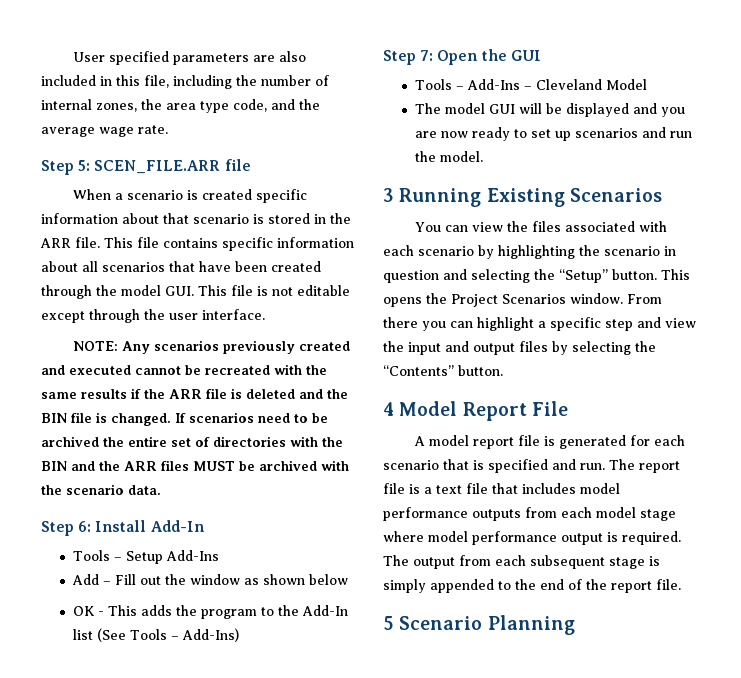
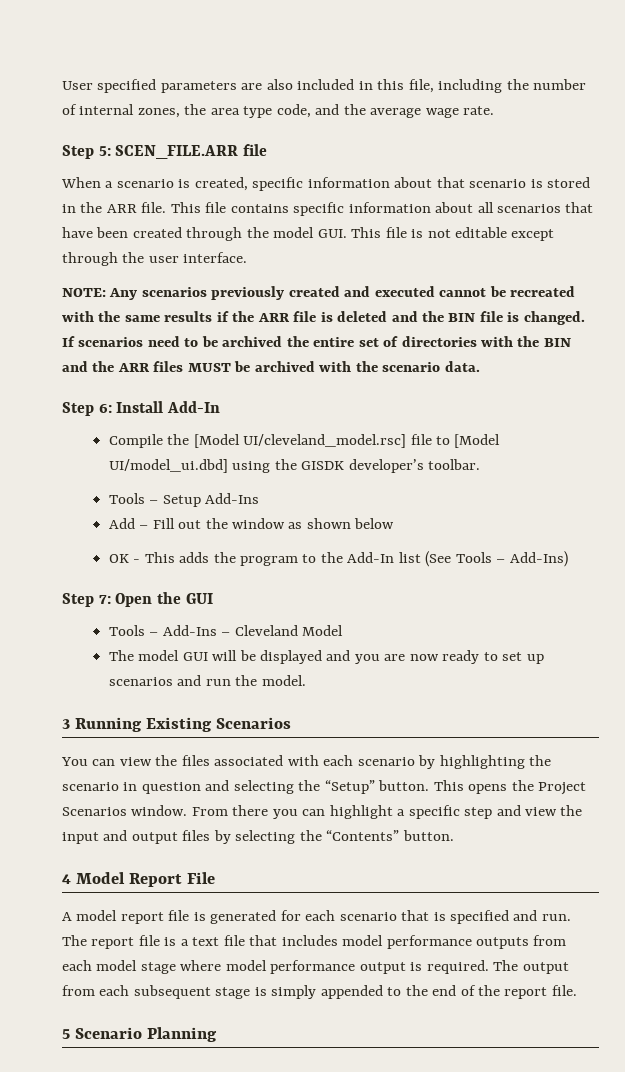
- When a scenario is created specific information about that scenario is stored in the ARR file.
+ When a scenario is created, specific information about that scenario is stored in the ARR file.
+ Compile the [Model UI/cleveland_model.rsc] file to [Model UI/model_ui.dbd] using the GISDK developer’s toolbar.

